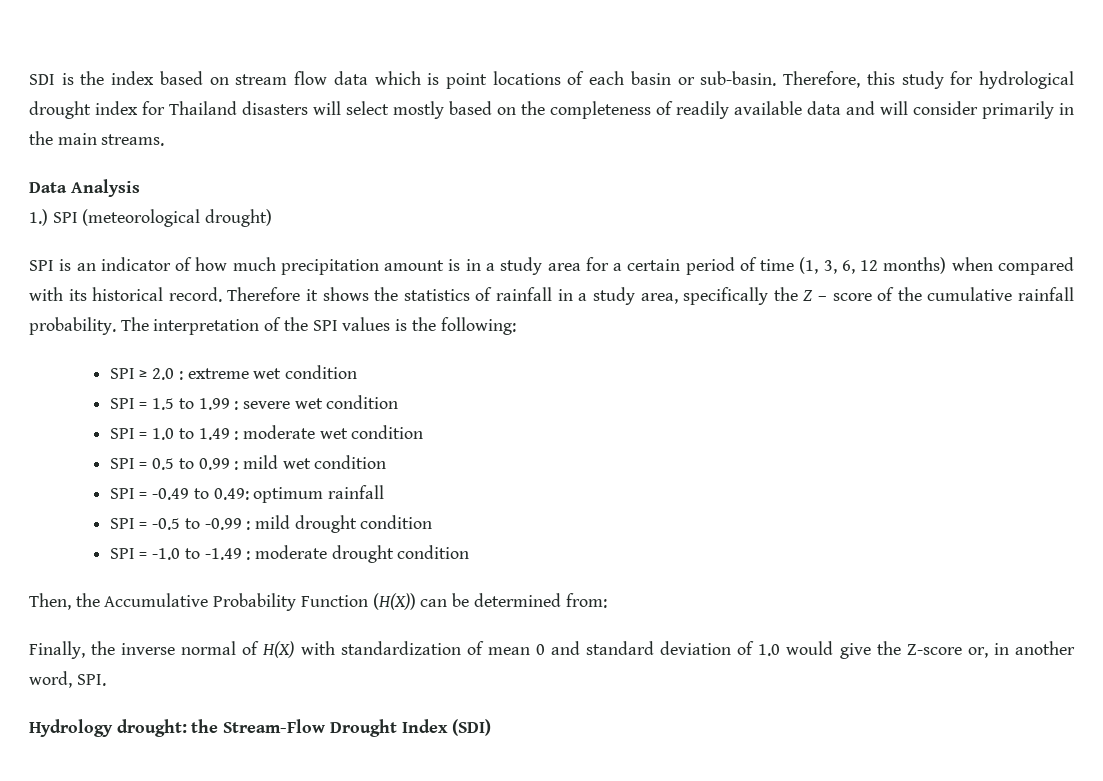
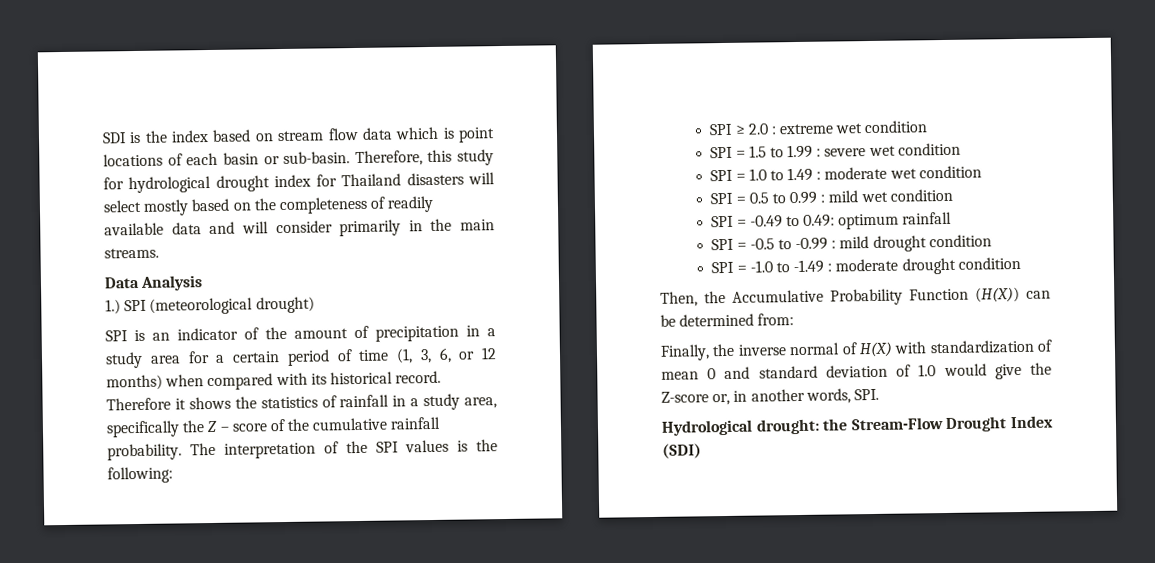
- SPI is an indicator of how much precipitation amount is in a study area for a certain period of time (1, 3, 6, 12 months) when compared with its historical record.
+ SPI is an indicator of the amount of precipitation in a study area for a certain period of time (1, 3, 6, or 12 months) when compared with its historical record.
- Finally, the inverse normal of H(X) with standardization of mean 0 and standard deviation of 1.0 would give the Z-score or, in another word, SPI.
+ Finally, the inverse normal of H(X) with standardization of mean 0 and standard deviation of 1.0 would give the Z-score or, in another words, SPI.
- Hydrology drought: the Stream-Flow Drought Index (SDI)
+ Hydrological drought: the Stream-Flow Drought Index (SDI)

